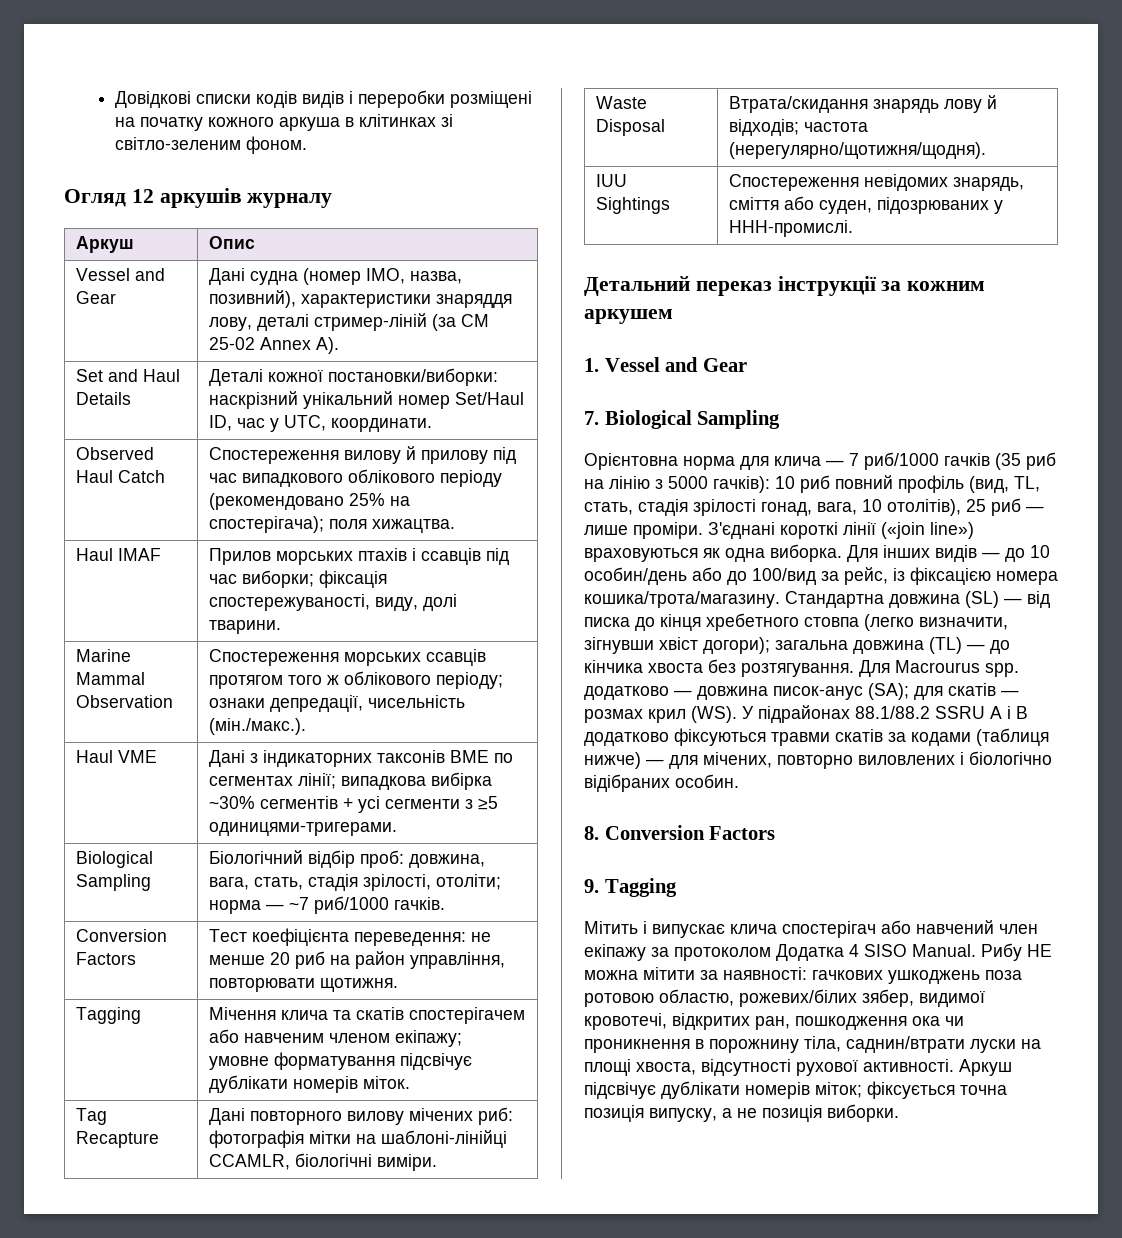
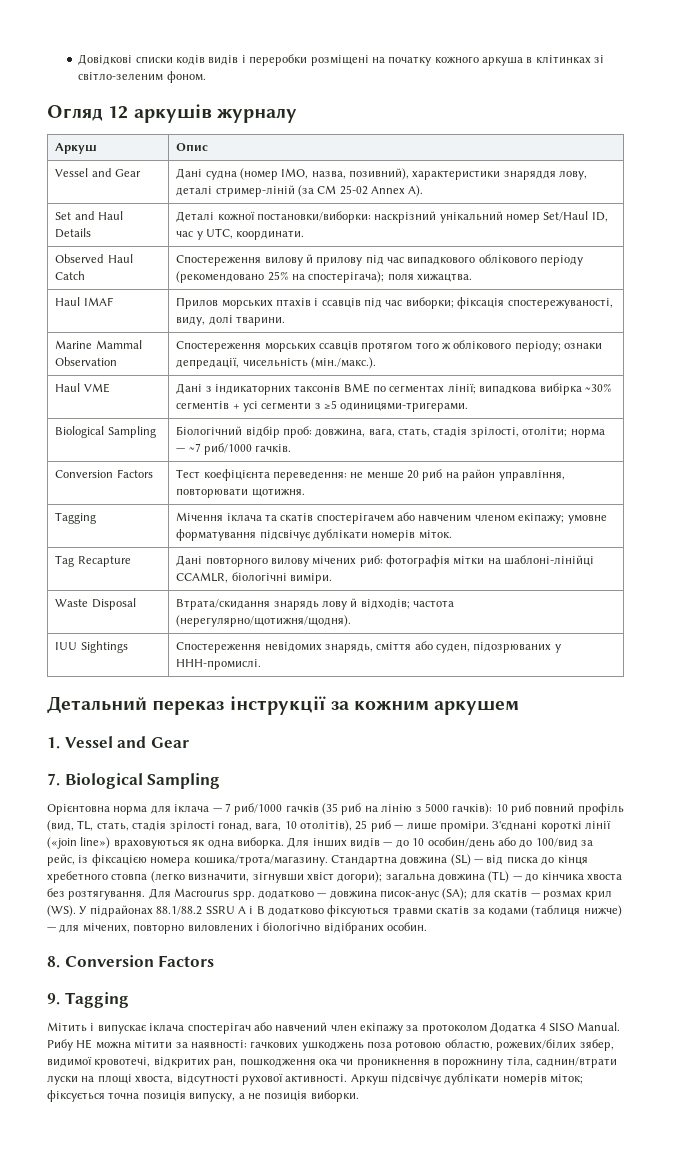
- Tagging | Мічення клича та скатів спостерігачем або навченим членом екіпажу; умовне форматування підсвічує дублікати номерів міток.
+ Tagging | Мічення іклача та скатів спостерігачем або навченим членом екіпажу; умовне форматування підсвічує дублікати номерів міток.
- Орієнтовна норма для клича — 7 риб/1000 гачків (35 риб на лінію з 5000 гачків): 10 риб повний профіль (вид, TL, стать, стадія зрілості гонад, вага, 10 отолітів), 25 риб — лише проміри.
+ Орієнтовна норма для іклача — 7 риб/1000 гачків (35 риб на лінію з 5000 гачків): 10 риб повний профіль (вид, TL, стать, стадія зрілості гонад, вага, 10 отолітів), 25 риб — лише проміри.
- Мітить і випускає клича спостерігач або навчений член екіпажу за протоколом Додатка 4 SISO Manual.
+ Мітить і випускає іклача спостерігач або навчений член екіпажу за протоколом Додатка 4 SISO Manual.

